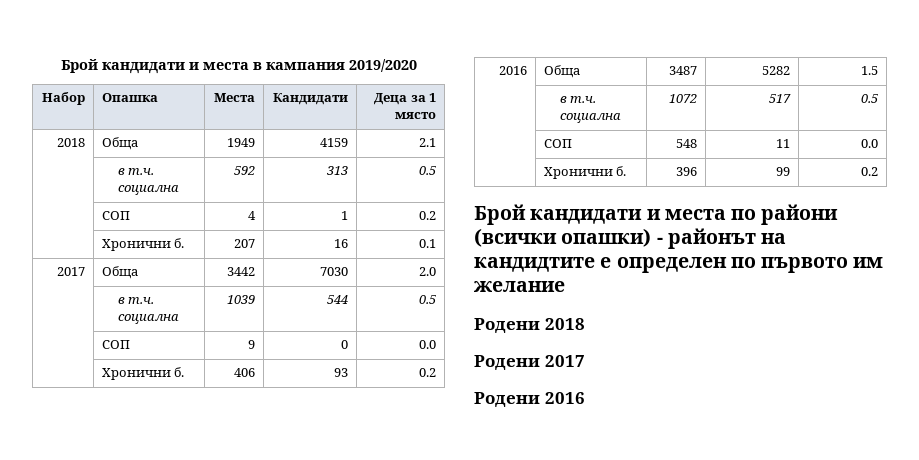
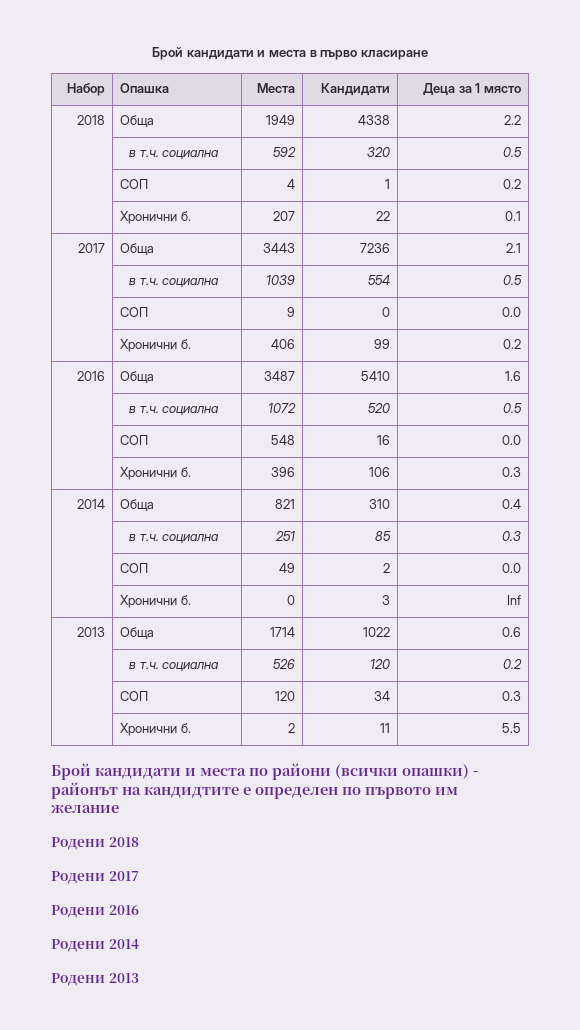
- Брой кандидати и места в кампания 2019/2020
+ Брой кандидати и места в първо класиране
- 2018 | Обща | 1949 | 4159 | 2.1
+ 2018 | Обща | 1949 | 4338 | 2.2
- | в т.ч. социална | 592 | 313 | 0.5
+ | в т.ч. социална | 592 | 320 | 0.5
- | Хронични б. | 207 | 16 | 0.1
+ | Хронични б. | 207 | 22 | 0.1
- 2017 | Обща | 3442 | 7030 | 2.0
+ 2017 | Обща | 3443 | 7236 | 2.1
- | в т.ч. социална | 1039 | 544 | 0.5
+ | в т.ч. социална | 1039 | 554 | 0.5
- | Хронични б. | 406 | 93 | 0.2
+ | Хронични б. | 406 | 99 | 0.2
- 2016 | Обща | 3487 | 5282 | 1.5
+ 2016 | Обща | 3487 | 5410 | 1.6
- | в т.ч. социална | 1072 | 517 | 0.5
+ | в т.ч. социална | 1072 | 520 | 0.5
- | СОП | 548 | 11 | 0.0
+ | СОП | 548 | 16 | 0.0
- | Хронични б. | 396 | 99 | 0.2
+ | Хронични б. | 396 | 106 | 0.3
+ 2014 | Обща | 821 | 310 | 0.4
+ | в т.ч. социална | 251 | 85 | 0.3
+ | СОП | 49 | 2 | 0.0
+ | Хронични б. | 0 | 3 | Inf
+ 2013 | Обща | 1714 | 1022 | 0.6
+ | в т.ч. социална | 526 | 120 | 0.2
+ | СОП | 120 | 34 | 0.3
+ | Хронични б. | 2 | 11 | 5.5
+ Родени 2014
+ Родени 2013

